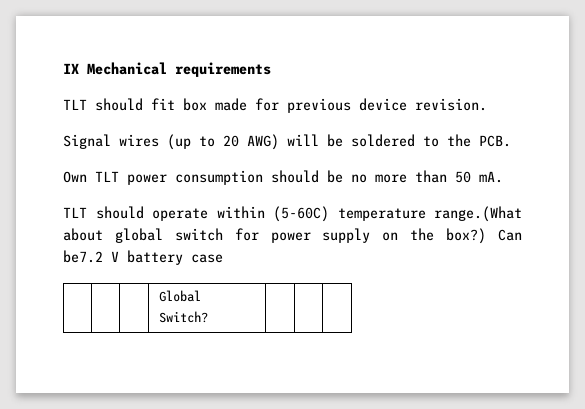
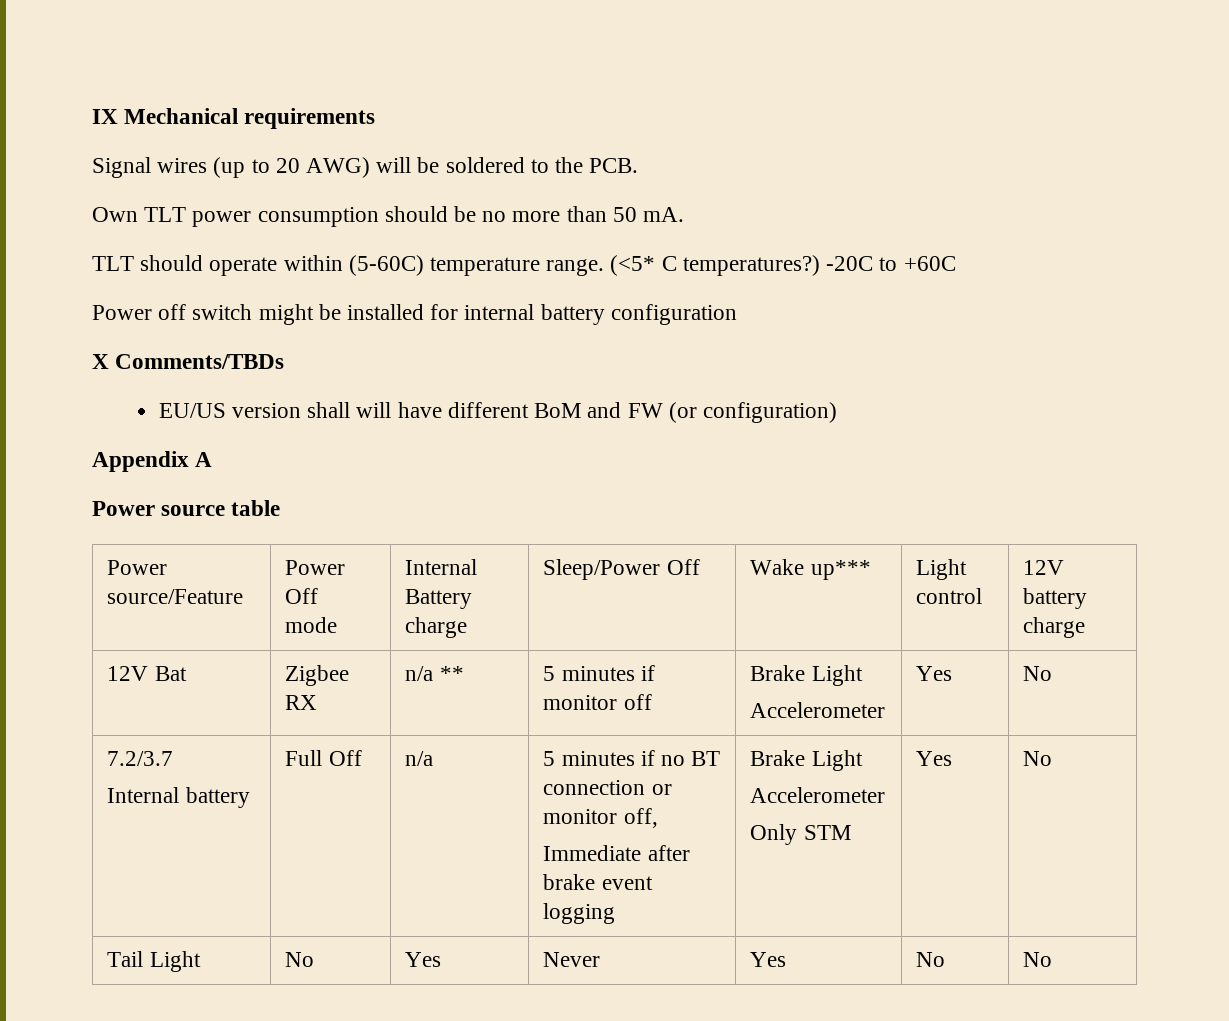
- TLT should fit box made for previous device revision.
- TLT should operate within (5-60C) temperature range.(What about global switch for power supply on the box?) Can be7.2 V battery case
- | | | Global Switch? | | |
+ TLT should operate within (5-60C) temperature range. (<5* C temperatures?) -20C to +60C
+ Power off switch might be installed for internal battery configuration
+ X Comments/TBDs
+ EU/US version shall will have different BoM and FW (or configuration)
+ Appendix A
+ Power source table
+ Power source/Feature | Power Off mode | Internal Battery charge | Sleep/Power Off | Wake up*** | Light control | 12V battery charge
+ 12V Bat | Zigbee RX | n/a ** | 5 minutes if monitor off | Brake Light
+ Accelerometer | Yes | No
+ 7.2/3.7
+ Internal battery | Full Off | n/a | 5 minutes if no BT connection or monitor off,
+ Immediate after brake event logging | Brake Light
+ Accelerometer
+ Only STM | Yes | No
+ Tail Light | No | Yes | Never | Yes | No | No

